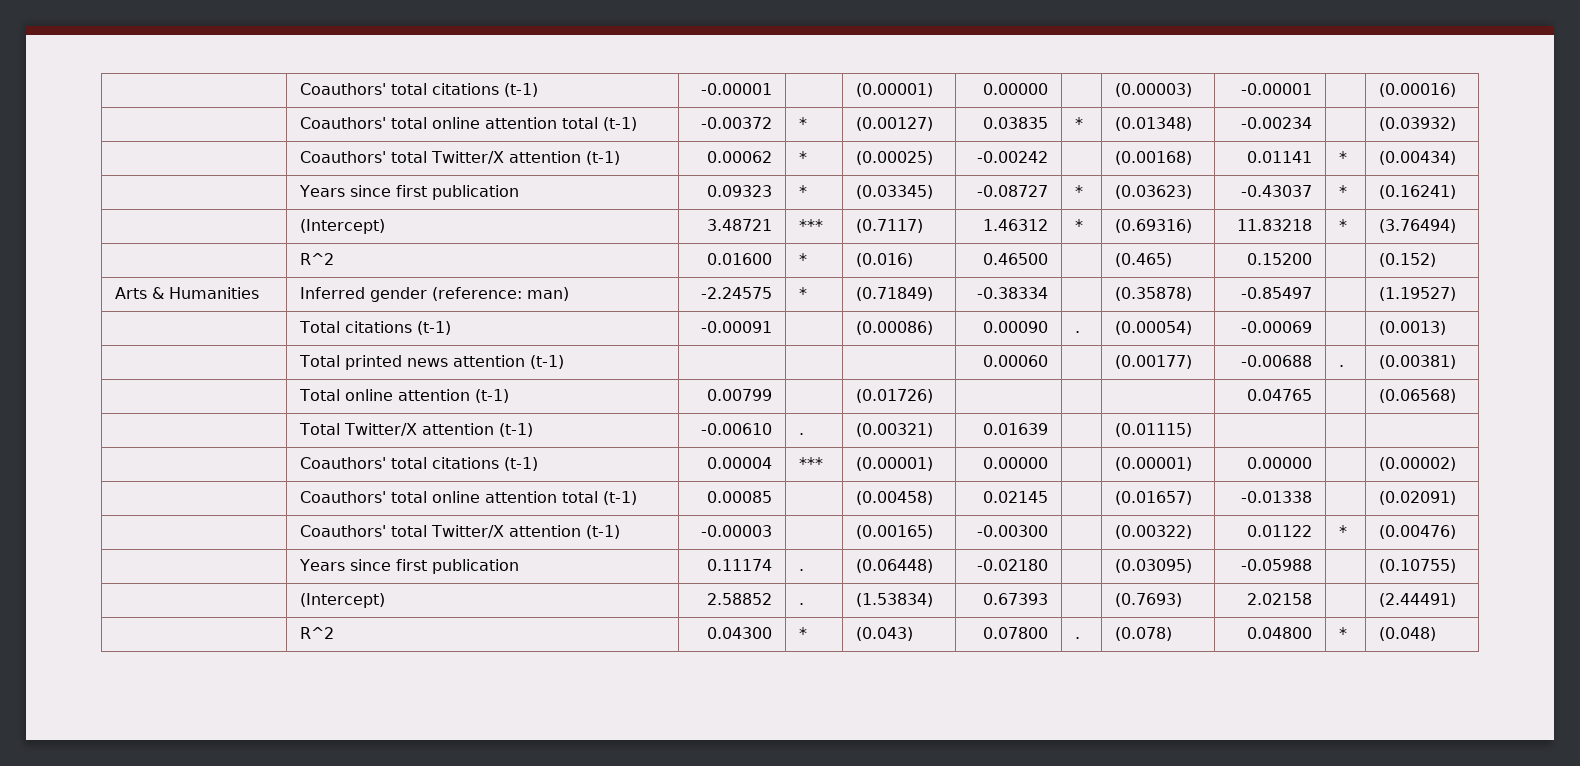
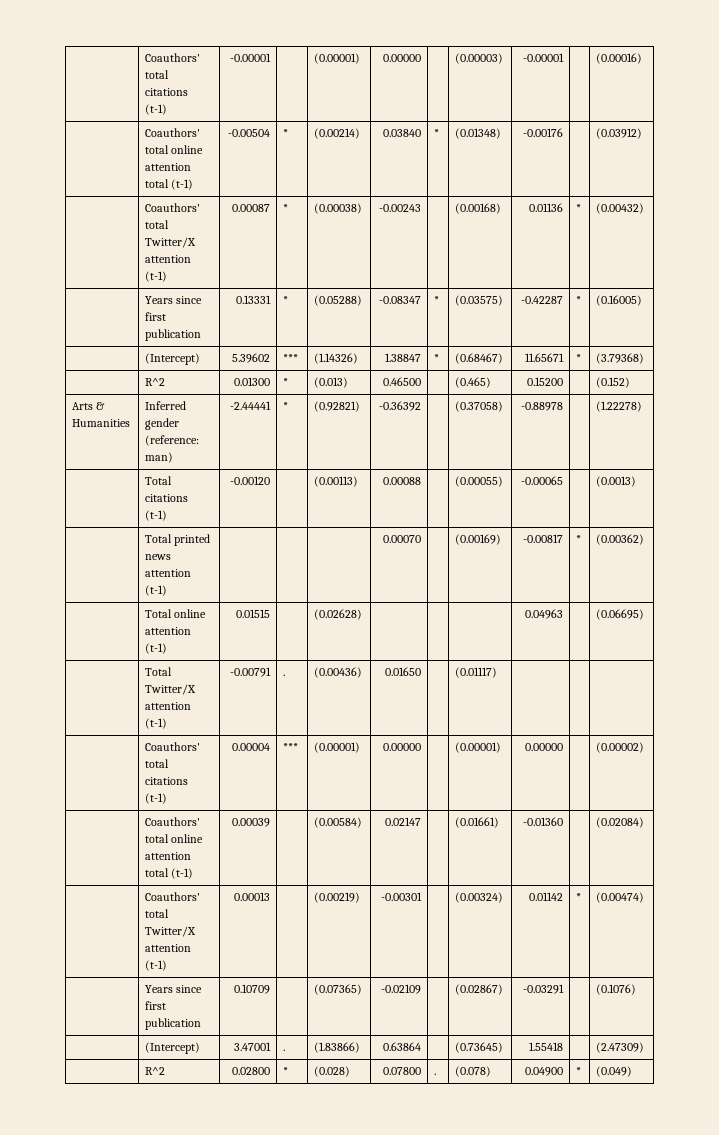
- | Coauthors' total online attention total (t-1) | -0.00372 | * | (0.00127) | 0.03835 | * | (0.01348) | -0.00234 | | (0.03932)
- | Coauthors' total Twitter/X attention (t-1) | 0.00062 | * | (0.00025) | -0.00242 | | (0.00168) | 0.01141 | * | (0.00434)
- | Years since first publication | 0.09323 | * | (0.03345) | -0.08727 | * | (0.03623) | -0.43037 | * | (0.16241)
- | (Intercept) | 3.48721 | *** | (0.7117) | 1.46312 | * | (0.69316) | 11.83218 | * | (3.76494)
- | R^2 | 0.01600 | * | (0.016) | 0.46500 | | (0.465) | 0.15200 | | (0.152)
+ | Coauthors' total online attention total (t-1) | -0.00504 | * | (0.00214) | 0.03840 | * | (0.01348) | -0.00176 | | (0.03912)
+ | Coauthors' total Twitter/X attention (t-1) | 0.00087 | * | (0.00038) | -0.00243 | | (0.00168) | 0.01136 | * | (0.00432)
+ | Years since first publication | 0.13331 | * | (0.05288) | -0.08347 | * | (0.03575) | -0.42287 | * | (0.16005)
+ | (Intercept) | 5.39602 | *** | (1.14326) | 1.38847 | * | (0.68467) | 11.65671 | * | (3.79368)
+ | R^2 | 0.01300 | * | (0.013) | 0.46500 | | (0.465) | 0.15200 | | (0.152)
- Arts & Humanities | Inferred gender (reference: man) | -2.24575 | * | (0.71849) | -0.38334 | | (0.35878) | -0.85497 | | (1.19527)
- | Total citations (t-1) | -0.00091 | | (0.00086) | 0.00090 | . | (0.00054) | -0.00069 | | (0.0013)
+ Arts & Humanities | Inferred gender (reference: man) | -2.44441 | * | (0.92821) | -0.36392 | | (0.37058) | -0.88978 | | (1.22278)
+ | Total citations (t-1) | -0.00120 | | (0.00113) | 0.00088 | | (0.00055) | -0.00065 | | (0.0013)
- | Total printed news attention (t-1) | | | | 0.00060 | | (0.00177) | -0.00688 | . | (0.00381)
+ | Total printed news attention (t-1) | | | | 0.00070 | | (0.00169) | -0.00817 | * | (0.00362)
- | Total online attention (t-1) | 0.00799 | | (0.01726) | | | | 0.04765 | | (0.06568)
+ | Total online attention (t-1) | 0.01515 | | (0.02628) | | | | 0.04963 | | (0.06695)
- | Total Twitter/X attention (t-1) | -0.00610 | . | (0.00321) | 0.01639 | | (0.01115) | | |
+ | Total Twitter/X attention (t-1) | -0.00791 | . | (0.00436) | 0.01650 | | (0.01117) | | |
- | Coauthors' total online attention total (t-1) | 0.00085 | | (0.00458) | 0.02145 | | (0.01657) | -0.01338 | | (0.02091)
- | Coauthors' total Twitter/X attention (t-1) | -0.00003 | | (0.00165) | -0.00300 | | (0.00322) | 0.01122 | * | (0.00476)
- | Years since first publication | 0.11174 | . | (0.06448) | -0.02180 | | (0.03095) | -0.05988 | | (0.10755)
- | (Intercept) | 2.58852 | . | (1.53834) | 0.67393 | | (0.7693) | 2.02158 | | (2.44491)
- | R^2 | 0.04300 | * | (0.043) | 0.07800 | . | (0.078) | 0.04800 | * | (0.048)
+ | Coauthors' total online attention total (t-1) | 0.00039 | | (0.00584) | 0.02147 | | (0.01661) | -0.01360 | | (0.02084)
+ | Coauthors' total Twitter/X attention (t-1) | 0.00013 | | (0.00219) | -0.00301 | | (0.00324) | 0.01142 | * | (0.00474)
+ | Years since first publication | 0.10709 | | (0.07365) | -0.02109 | | (0.02867) | -0.03291 | | (0.1076)
+ | (Intercept) | 3.47001 | . | (1.83866) | 0.63864 | | (0.73645) | 1.55418 | | (2.47309)
+ | R^2 | 0.02800 | * | (0.028) | 0.07800 | . | (0.078) | 0.04900 | * | (0.049)

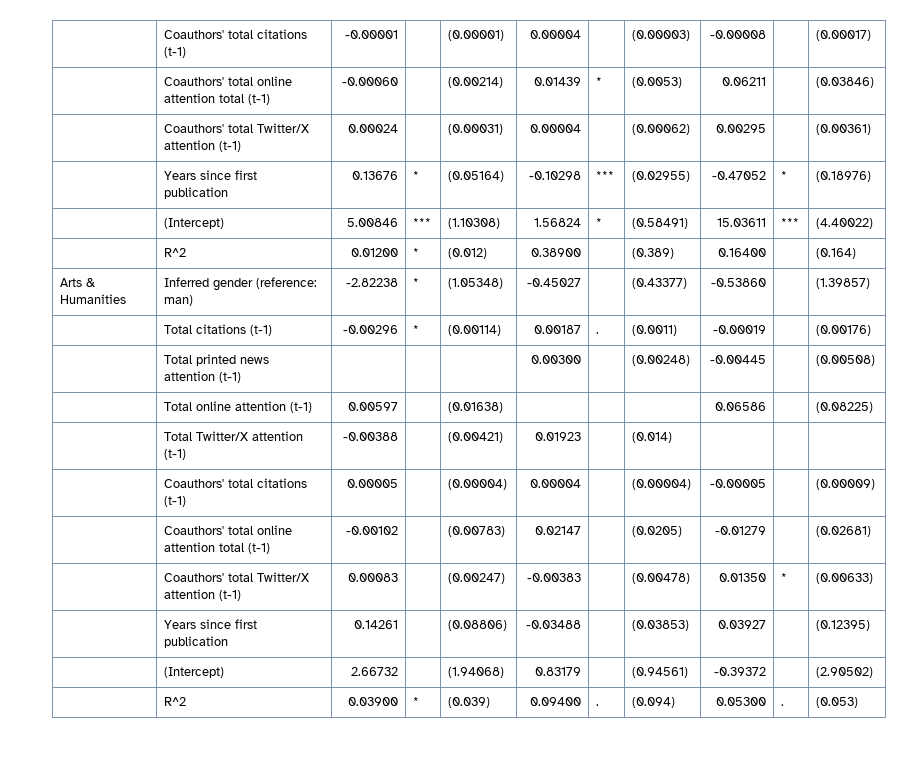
- | Coauthors' total citations (t-1) | -0.00001 | | (0.00001) | 0.00000 | | (0.00003) | -0.00001 | | (0.00016)
- | Coauthors' total online attention total (t-1) | -0.00504 | * | (0.00214) | 0.03840 | * | (0.01348) | -0.00176 | | (0.03912)
- | Coauthors' total Twitter/X attention (t-1) | 0.00087 | * | (0.00038) | -0.00243 | | (0.00168) | 0.01136 | * | (0.00432)
- | Years since first publication | 0.13331 | * | (0.05288) | -0.08347 | * | (0.03575) | -0.42287 | * | (0.16005)
- | (Intercept) | 5.39602 | *** | (1.14326) | 1.38847 | * | (0.68467) | 11.65671 | * | (3.79368)
- | R^2 | 0.01300 | * | (0.013) | 0.46500 | | (0.465) | 0.15200 | | (0.152)
+ | Coauthors' total citations (t-1) | -0.00001 | | (0.00001) | 0.00004 | | (0.00003) | -0.00008 | | (0.00017)
+ | Coauthors' total online attention total (t-1) | -0.00060 | | (0.00214) | 0.01439 | * | (0.0053) | 0.06211 | | (0.03846)
+ | Coauthors' total Twitter/X attention (t-1) | 0.00024 | | (0.00031) | 0.00004 | | (0.00062) | 0.00295 | | (0.00361)
+ | Years since first publication | 0.13676 | * | (0.05164) | -0.10298 | *** | (0.02955) | -0.47052 | * | (0.18976)
+ | (Intercept) | 5.00846 | *** | (1.10308) | 1.56824 | * | (0.58491) | 15.03611 | *** | (4.40022)
+ | R^2 | 0.01200 | * | (0.012) | 0.38900 | | (0.389) | 0.16400 | | (0.164)
- Arts & Humanities | Inferred gender (reference: man) | -2.44441 | * | (0.92821) | -0.36392 | | (0.37058) | -0.88978 | | (1.22278)
- | Total citations (t-1) | -0.00120 | | (0.00113) | 0.00088 | | (0.00055) | -0.00065 | | (0.0013)
+ Arts & Humanities | Inferred gender (reference: man) | -2.82238 | * | (1.05348) | -0.45027 | | (0.43377) | -0.53860 | | (1.39857)
+ | Total citations (t-1) | -0.00296 | * | (0.00114) | 0.00187 | . | (0.0011) | -0.00019 | | (0.00176)
- | Total printed news attention (t-1) | | | | 0.00070 | | (0.00169) | -0.00817 | * | (0.00362)
+ | Total printed news attention (t-1) | | | | 0.00300 | | (0.00248) | -0.00445 | | (0.00508)
- | Total online attention (t-1) | 0.01515 | | (0.02628) | | | | 0.04963 | | (0.06695)
+ | Total online attention (t-1) | 0.00597 | | (0.01638) | | | | 0.06586 | | (0.08225)
- | Total Twitter/X attention (t-1) | -0.00791 | . | (0.00436) | 0.01650 | | (0.01117) | | |
- | Coauthors' total citations (t-1) | 0.00004 | *** | (0.00001) | 0.00000 | | (0.00001) | 0.00000 | | (0.00002)
- | Coauthors' total online attention total (t-1) | 0.00039 | | (0.00584) | 0.02147 | | (0.01661) | -0.01360 | | (0.02084)
- | Coauthors' total Twitter/X attention (t-1) | 0.00013 | | (0.00219) | -0.00301 | | (0.00324) | 0.01142 | * | (0.00474)
- | Years since first publication | 0.10709 | | (0.07365) | -0.02109 | | (0.02867) | -0.03291 | | (0.1076)
- | (Intercept) | 3.47001 | . | (1.83866) | 0.63864 | | (0.73645) | 1.55418 | | (2.47309)
- | R^2 | 0.02800 | * | (0.028) | 0.07800 | . | (0.078) | 0.04900 | * | (0.049)
+ | Total Twitter/X attention (t-1) | -0.00388 | | (0.00421) | 0.01923 | | (0.014) | | |
+ | Coauthors' total citations (t-1) | 0.00005 | | (0.00004) | 0.00004 | | (0.00004) | -0.00005 | | (0.00009)
+ | Coauthors' total online attention total (t-1) | -0.00102 | | (0.00783) | 0.02147 | | (0.0205) | -0.01279 | | (0.02681)
+ | Coauthors' total Twitter/X attention (t-1) | 0.00083 | | (0.00247) | -0.00383 | | (0.00478) | 0.01350 | * | (0.00633)
+ | Years since first publication | 0.14261 | | (0.08806) | -0.03488 | | (0.03853) | 0.03927 | | (0.12395)
+ | (Intercept) | 2.66732 | | (1.94068) | 0.83179 | | (0.94561) | -0.39372 | | (2.90502)
+ | R^2 | 0.03900 | * | (0.039) | 0.09400 | . | (0.094) | 0.05300 | . | (0.053)

